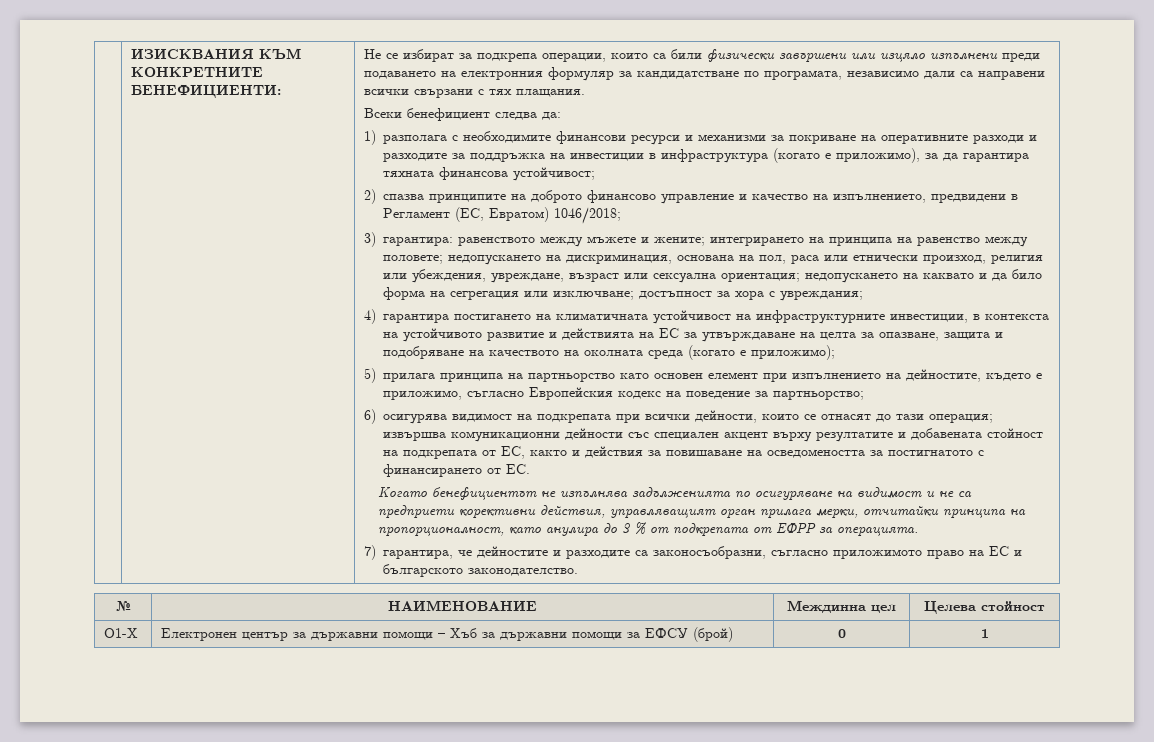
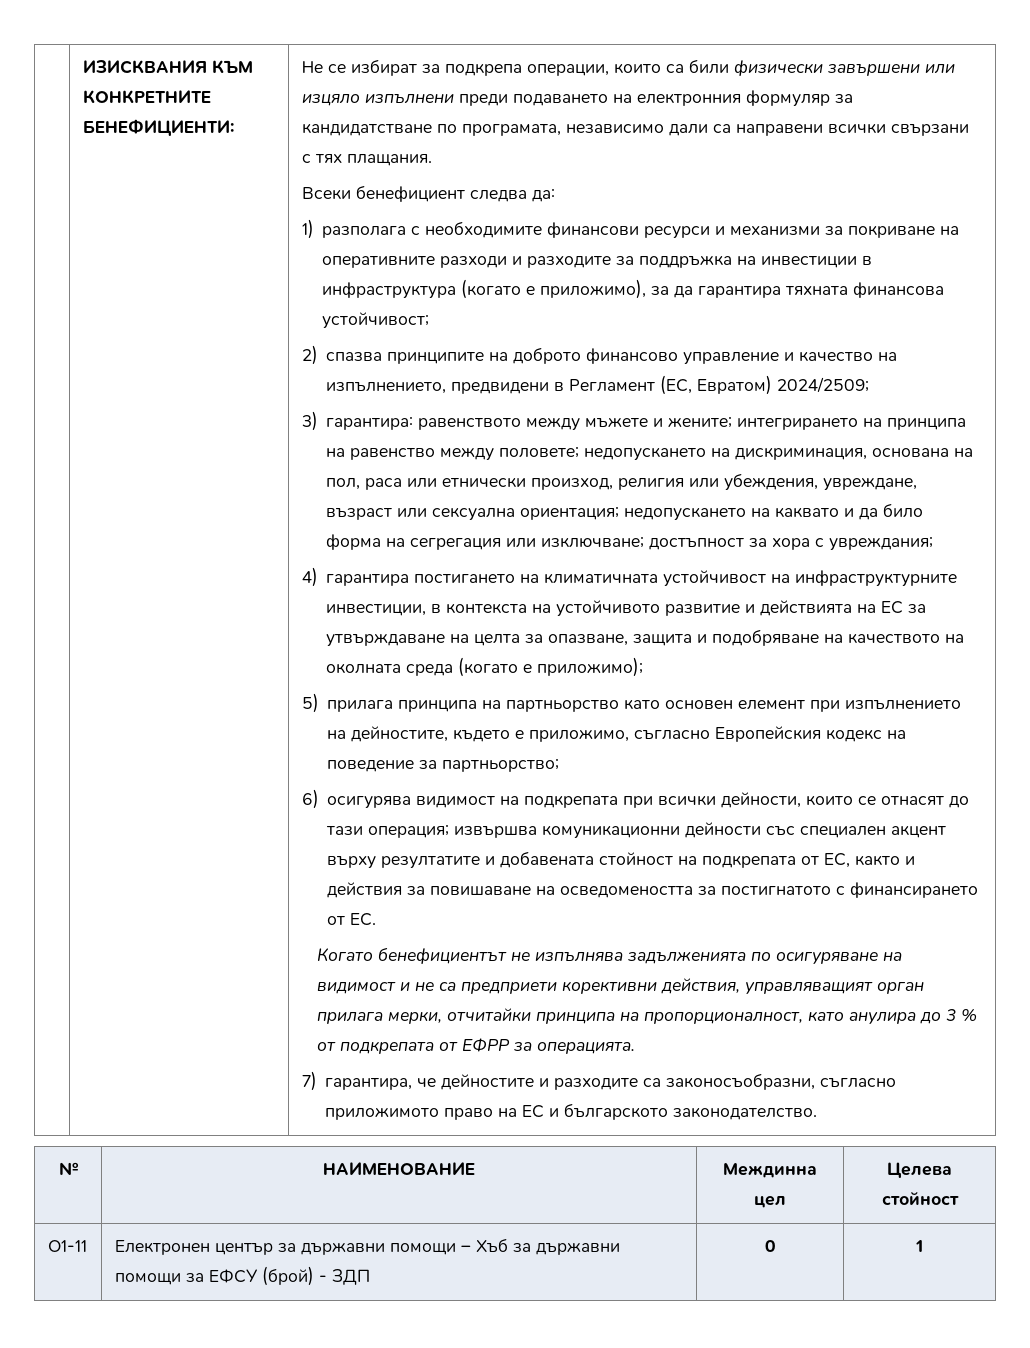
- 2) спазва принципите на доброто финансово управление и качество на изпълнението, предвидени в Регламент (ЕС, Евратом) 1046/2018;
+ 2) спазва принципите на доброто финансово управление и качество на изпълнението, предвидени в Регламент (ЕС, Евратом) 2024/2509;
- О1-X | Електронен център за държавни помощи – Хъб за държавни помощи за ЕФСУ (брой) | 0 | 1
+ О1-11 | Електронен център за държавни помощи – Хъб за държавни помощи за ЕФСУ (брой) - ЗДП | 0 | 1

